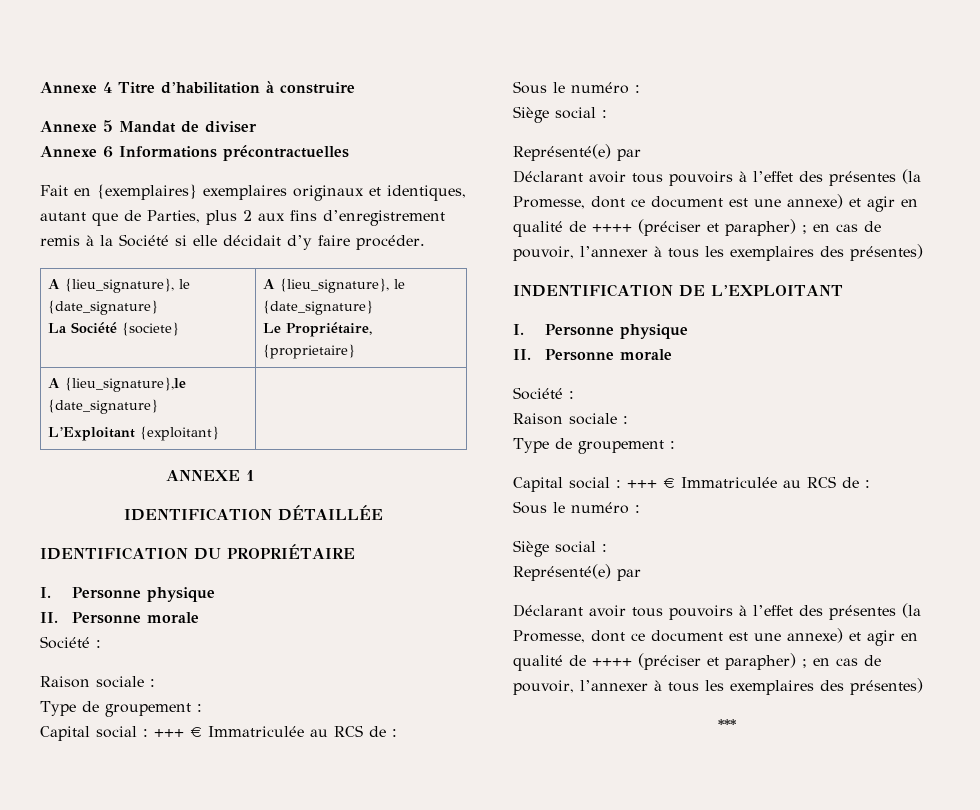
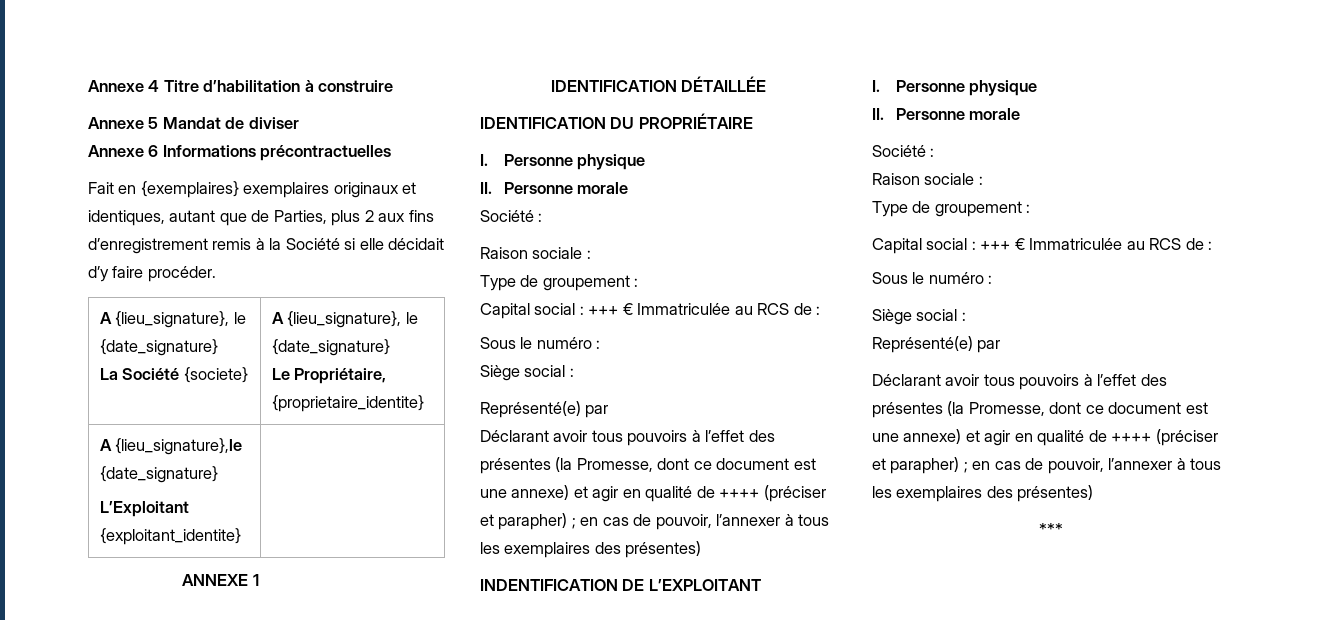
  Fait en {exemplaires} exemplaires originaux et identiques, autant que de Parties, plus 2 aux fins d’enregistrement remis à la Société si elle décidait d’y faire procéder.
  A {lieu_signature}, le {date_signature}
  La Société {societe} | A {lieu_signature}, le {date_signature}
- Le Propriétaire, {proprietaire}
+ Le Propriétaire, {proprietaire_identite}
  A {lieu_signature},le {date_signature}
- L’Exploitant {exploitant} |
+ L’Exploitant {exploitant_identite} |

